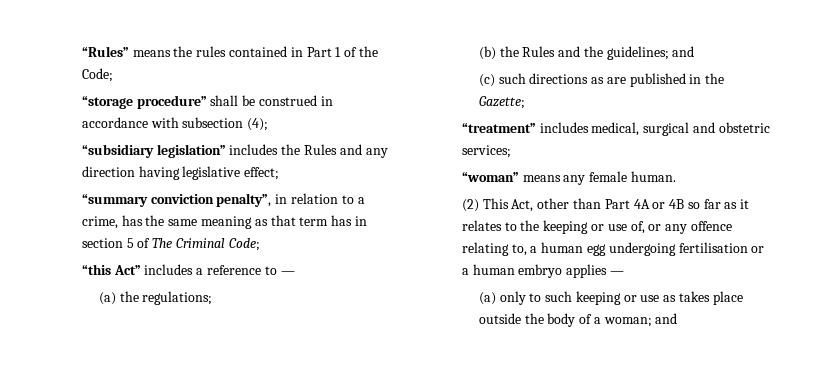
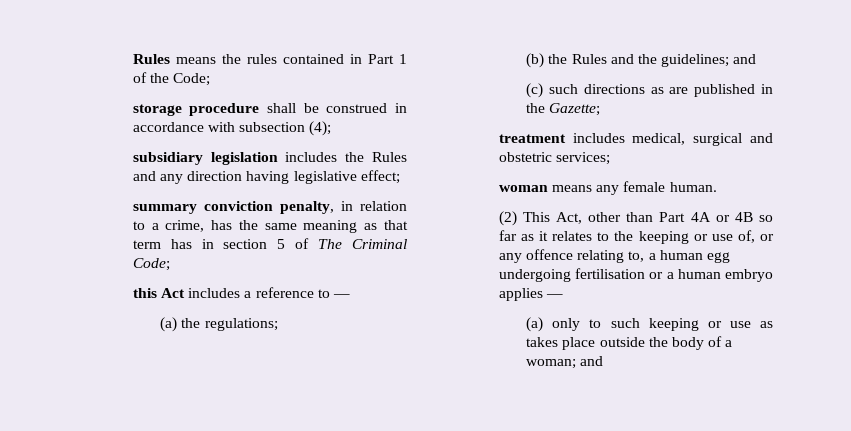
- “Rules” means the rules contained in Part 1 of the Code;
+ Rules means the rules contained in Part 1 of the Code;
- “storage procedure” shall be construed in accordance with subsection (4);
+ storage procedure shall be construed in accordance with subsection (4);
- “subsidiary legislation” includes the Rules and any direction having legislative effect;
+ subsidiary legislation includes the Rules and any direction having legislative effect;
- “summary conviction penalty”, in relation to a crime, has the same meaning as that term has in section 5 of The Criminal Code;
+ summary conviction penalty, in relation to a crime, has the same meaning as that term has in section 5 of The Criminal Code;
- “this Act” includes a reference to —
+ this Act includes a reference to —
- “treatment” includes medical, surgical and obstetric services;
+ treatment includes medical, surgical and obstetric services;
- “woman” means any female human.
+ woman means any female human.

